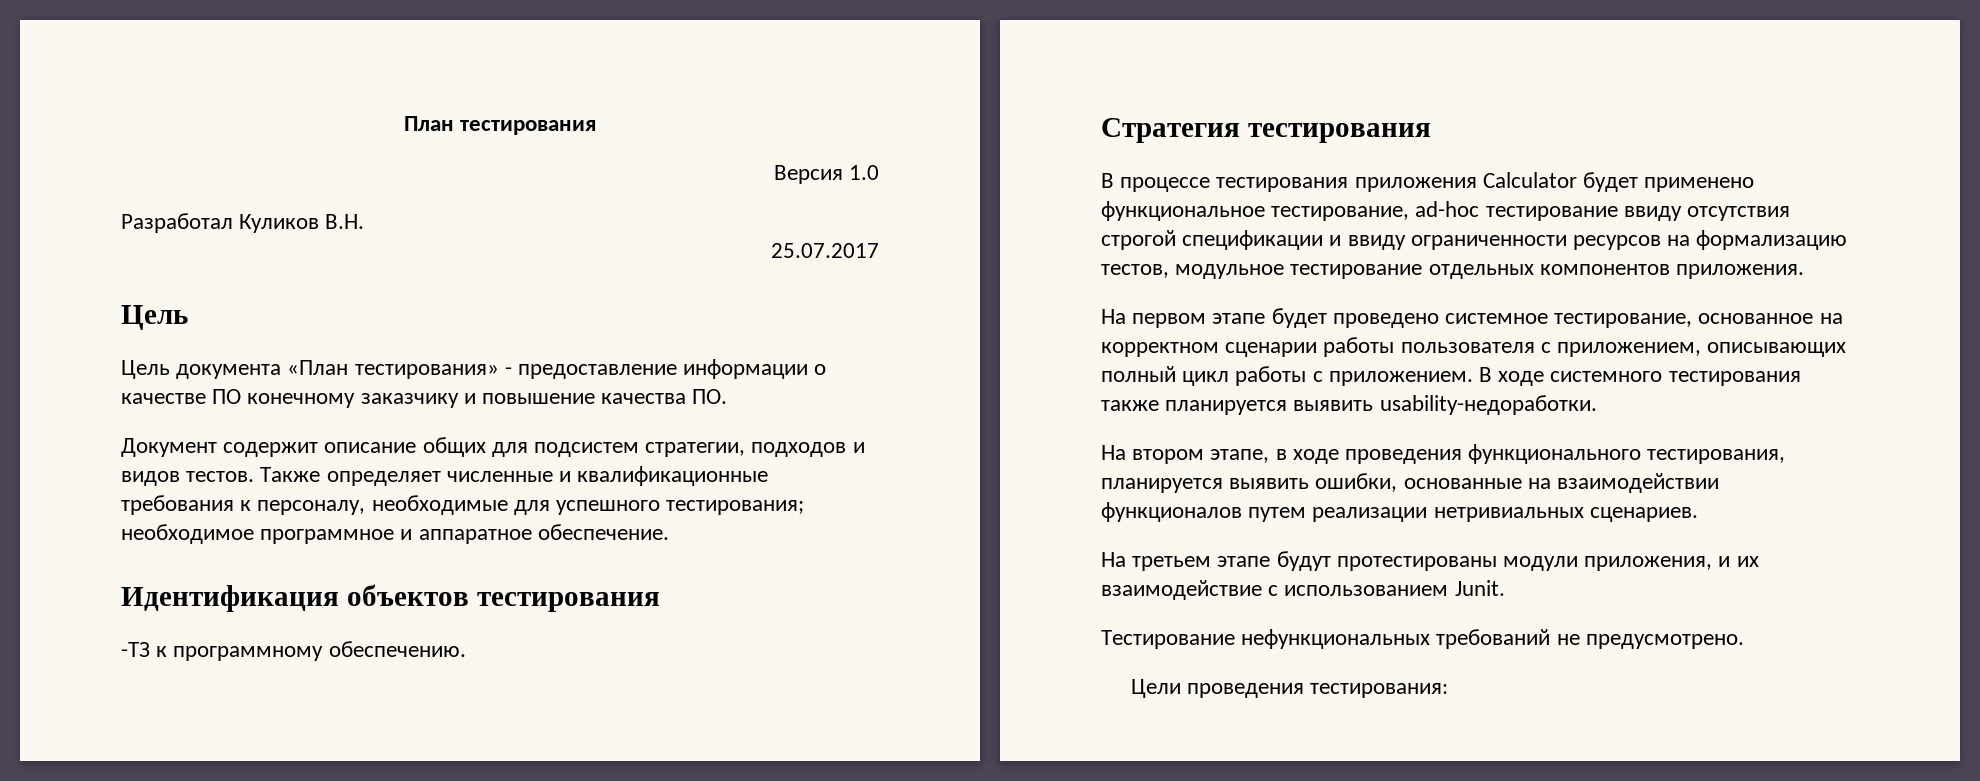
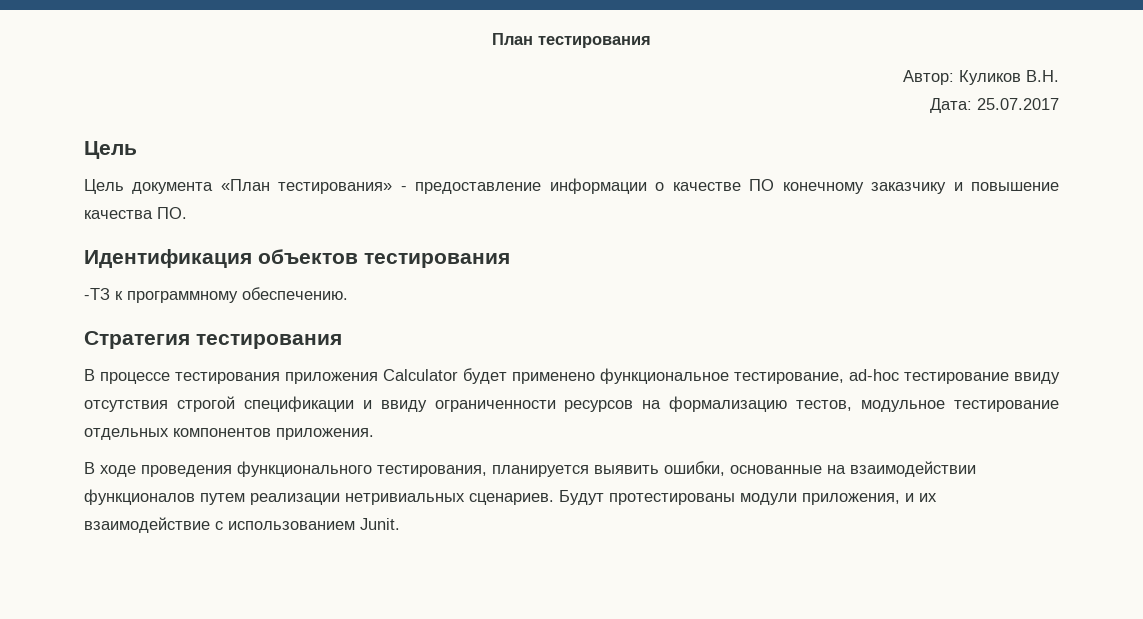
- Версия 1.0
- Разработал Куликов В.Н.
+ Автор: Куликов В.Н.
- 25.07.2017
+ Дата: 25.07.2017
- Документ содержит описание общих для подсистем стратегии, подходов и видов тестов. Также определяет численные и квалификационные требования к персоналу, необходимые для успешного тестирования; необходимое программное и аппаратное обеспечение.
- На первом этапе будет проведено системное тестирование, основанное на корректном сценарии работы пользователя с приложением, описывающих полный цикл работы с приложением. В ходе системного тестирования также планируется выявить usability-недоработки.
- На втором этапе, в ходе проведения функционального тестирования, планируется выявить ошибки, основанные на взаимодействии функционалов путем реализации нетривиальных сценариев.
- На третьем этапе будут протестированы модули приложения, и их взаимодействие с использованием Junit.
+ В ходе проведения функционального тестирования, планируется выявить ошибки, основанные на взаимодействии функционалов путем реализации нетривиальных сценариев. Будут протестированы модули приложения, и их взаимодействие с использованием Junit.
- Тестирование нефункциональных требований не предусмотрено.
- Цели проведения тестирования:

